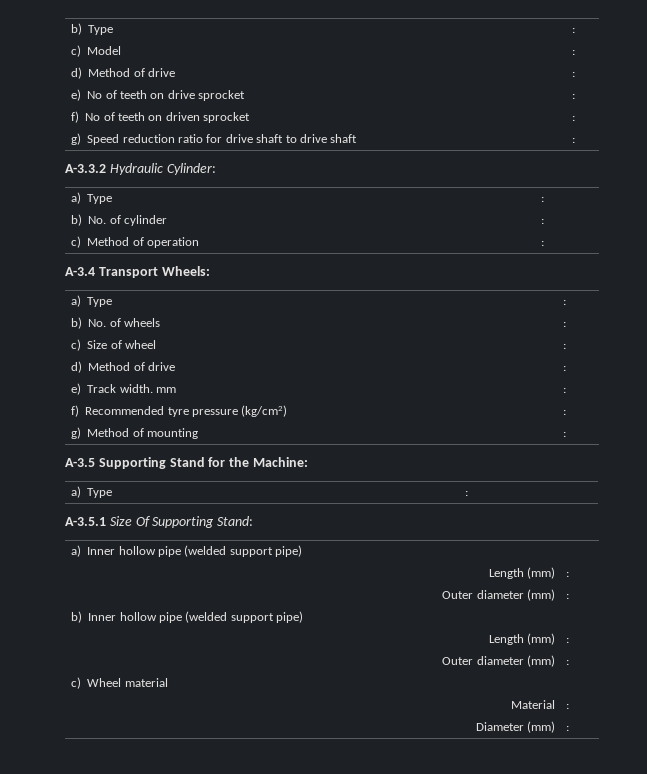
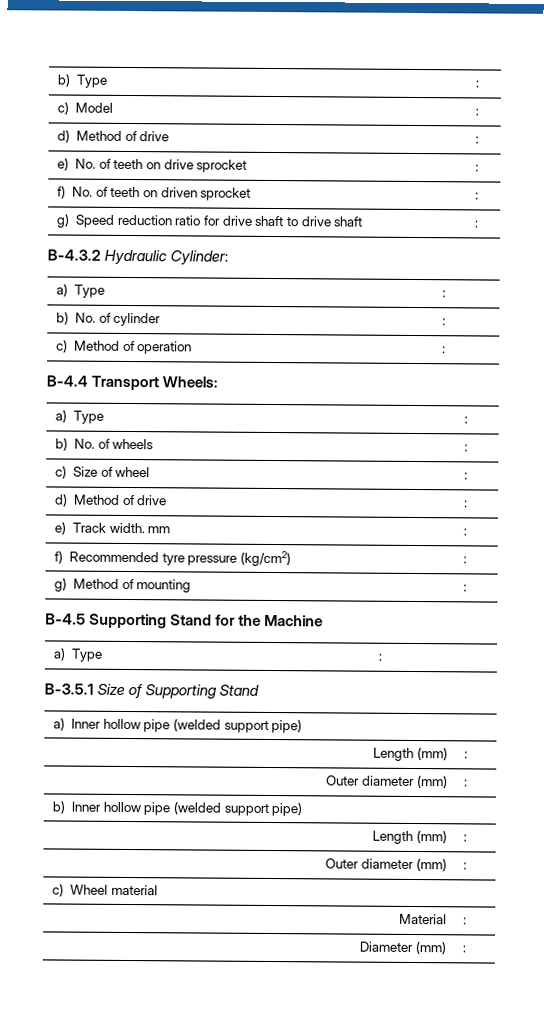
- e) No of teeth on drive sprocket | :
+ e) No. of teeth on drive sprocket | :
- f) No of teeth on driven sprocket | :
+ f) No. of teeth on driven sprocket | :
- A-3.3.2 Hydraulic Cylinder:
+ B-4.3.2 Hydraulic Cylinder:
- A-3.4 Transport Wheels:
+ B-4.4 Transport Wheels:
- A-3.5 Supporting Stand for the Machine:
+ B-4.5 Supporting Stand for the Machine
  a) Type | :
- A-3.5.1 Size Of Supporting Stand:
+ B-3.5.1 Size of Supporting Stand

